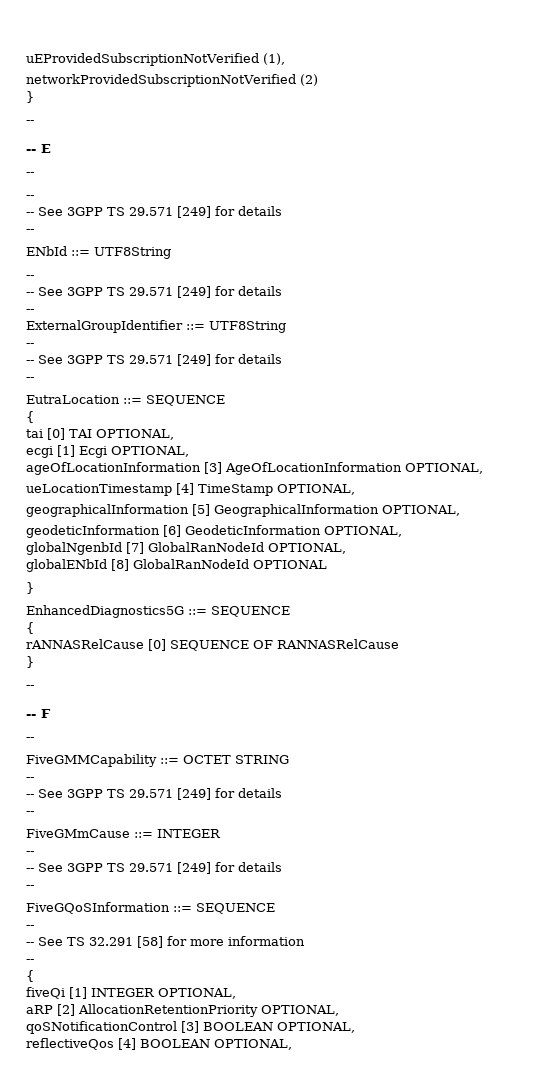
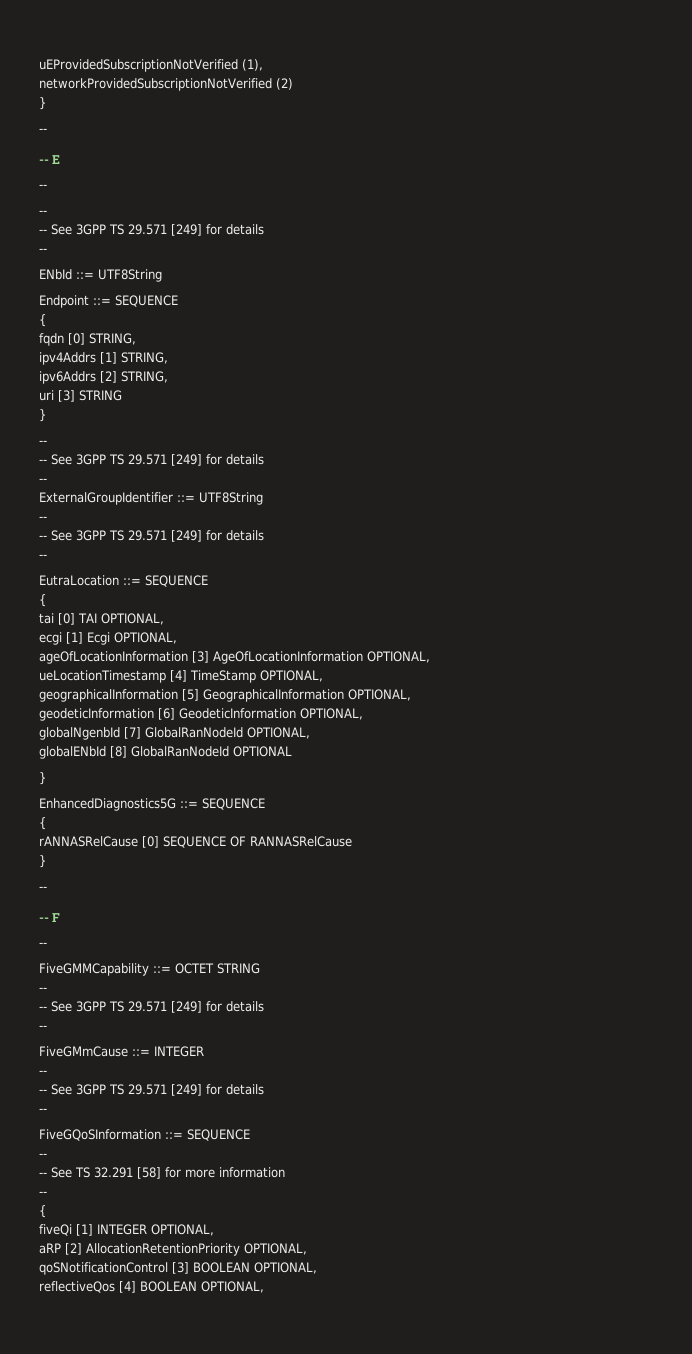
+ Endpoint ::= SEQUENCE
+ {
+ fqdn [0] STRING,
+ ipv4Addrs [1] STRING,
+ ipv6Addrs [2] STRING,
+ uri [3] STRING
+ }

